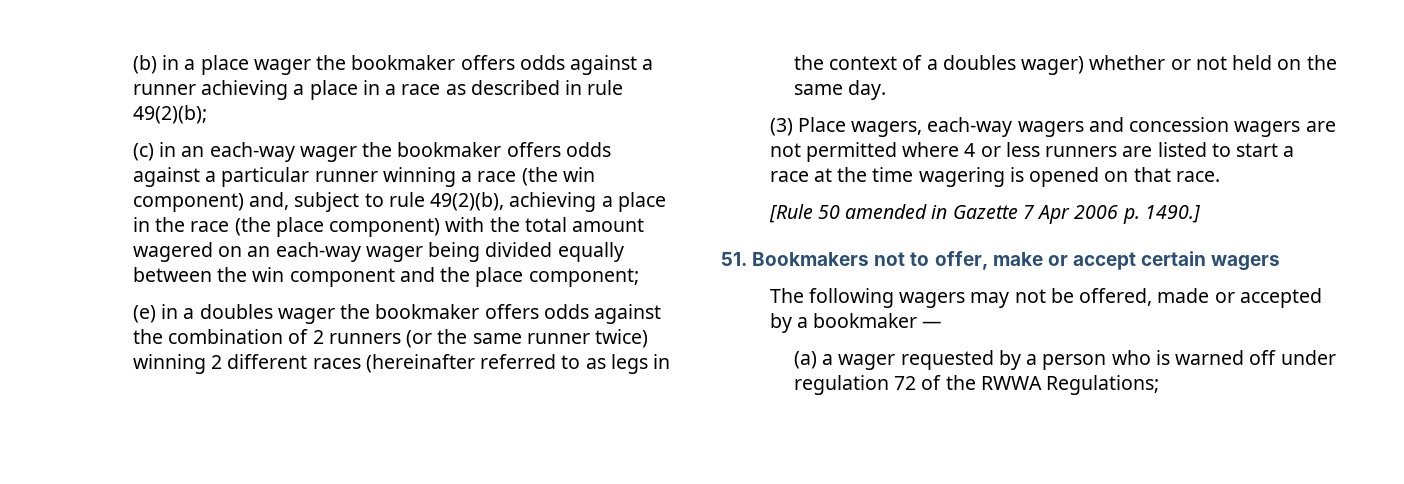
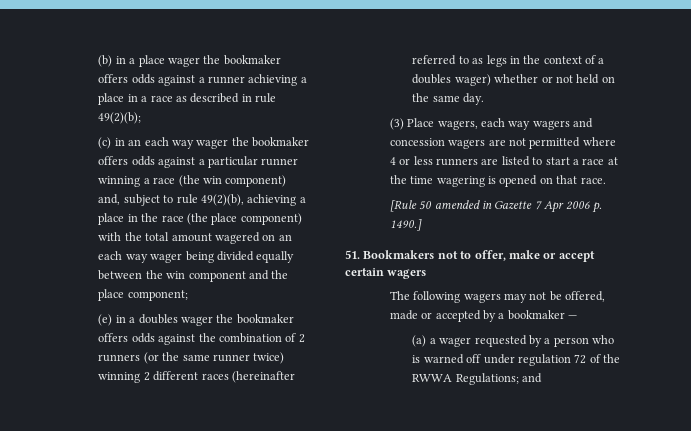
- (c) in an each-way wager the bookmaker offers odds against a particular runner winning a race (the win component) and, subject to rule 49(2)(b), achieving a place in the race (the place component) with the total amount wagered on an each-way wager being divided equally between the win component and the place component;
+ (c) in an each way wager the bookmaker offers odds against a particular runner winning a race (the win component) and, subject to rule 49(2)(b), achieving a place in the race (the place component) with the total amount wagered on an each way wager being divided equally between the win component and the place component;
- (3) Place wagers, each-way wagers and concession wagers are not permitted where 4 or less runners are listed to start a race at the time wagering is opened on that race.
+ (3) Place wagers, each way wagers and concession wagers are not permitted where 4 or less runners are listed to start a race at the time wagering is opened on that race.
- (a) a wager requested by a person who is warned off under regulation 72 of the RWWA Regulations;
+ (a) a wager requested by a person who is warned off under regulation 72 of the RWWA Regulations; and

